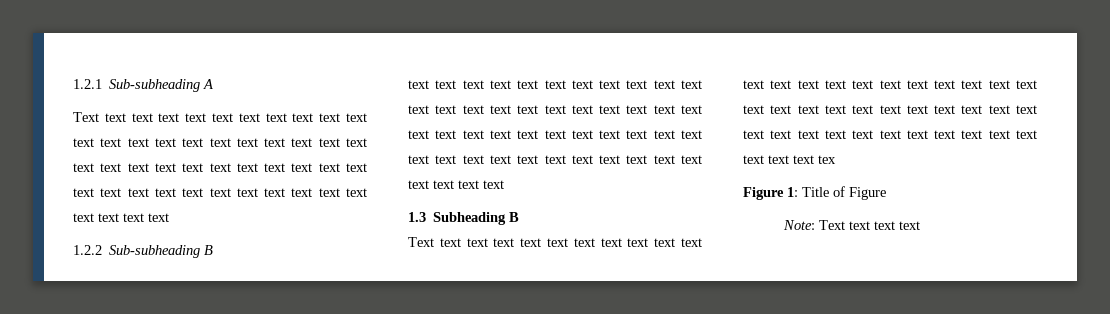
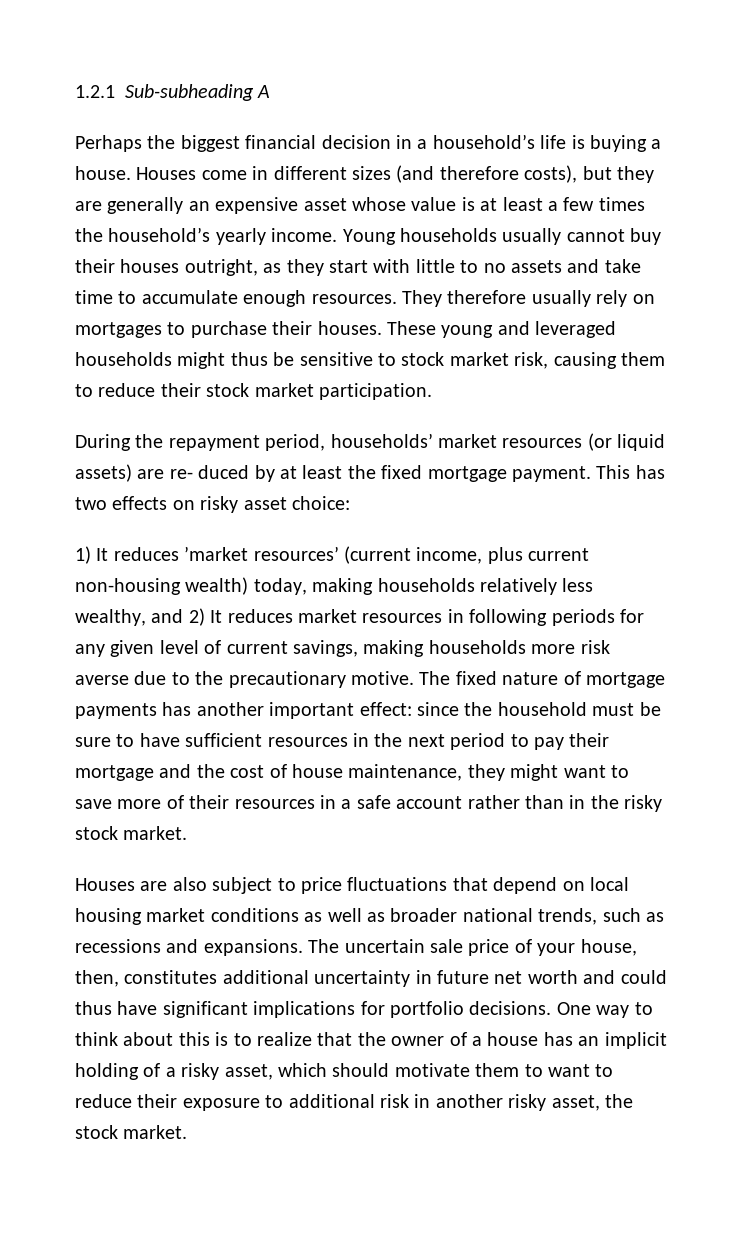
- Text text text text text text text text text text text text text text text text text text text text text text text text text text text text text text text text text text text text text text text text text text text text text text text text
- 1.2.2 Sub-subheading B
- text text text text text text text text text text text text text text text text text text text text text text text text text text text text text text text text text text text text text text text text text text text text text text text text
- 1.3 Subheading B
- Text text text text text text text text text text text text text text text text text text text text text text text text text text text text text text text text text text text text text text text text text text text text text text text tex
- Figure 1: Title of Figure
- Note: Text text text text
+ Perhaps the biggest financial decision in a household’s life is buying a house. Houses come in different sizes (and therefore costs), but they are generally an expensive asset whose value is at least a few times the household’s yearly income. Young households usually cannot buy their houses outright, as they start with little to no assets and take time to accumulate enough resources. They therefore usually rely on mortgages to purchase their houses. These young and leveraged households might thus be sensitive to stock market risk, causing them to reduce their stock market participation.
+ During the repayment period, households’ market resources (or liquid assets) are re- duced by at least the fixed mortgage payment. This has two effects on risky asset choice:
+ 1) It reduces ’market resources’ (current income, plus current non-housing wealth) today, making households relatively less wealthy, and 2) It reduces market resources in following periods for any given level of current savings, making households more risk averse due to the precautionary motive. The fixed nature of mortgage payments has another important effect: since the household must be sure to have sufficient resources in the next period to pay their mortgage and the cost of house maintenance, they might want to save more of their resources in a safe account rather than in the risky stock market.
+ Houses are also subject to price fluctuations that depend on local housing market conditions as well as broader national trends, such as recessions and expansions. The uncertain sale price of your house, then, constitutes additional uncertainty in future net worth and could thus have significant implications for portfolio decisions. One way to think about this is to realize that the owner of a house has an implicit holding of a risky asset, which should motivate them to want to reduce their exposure to additional risk in another risky asset, the stock market.

